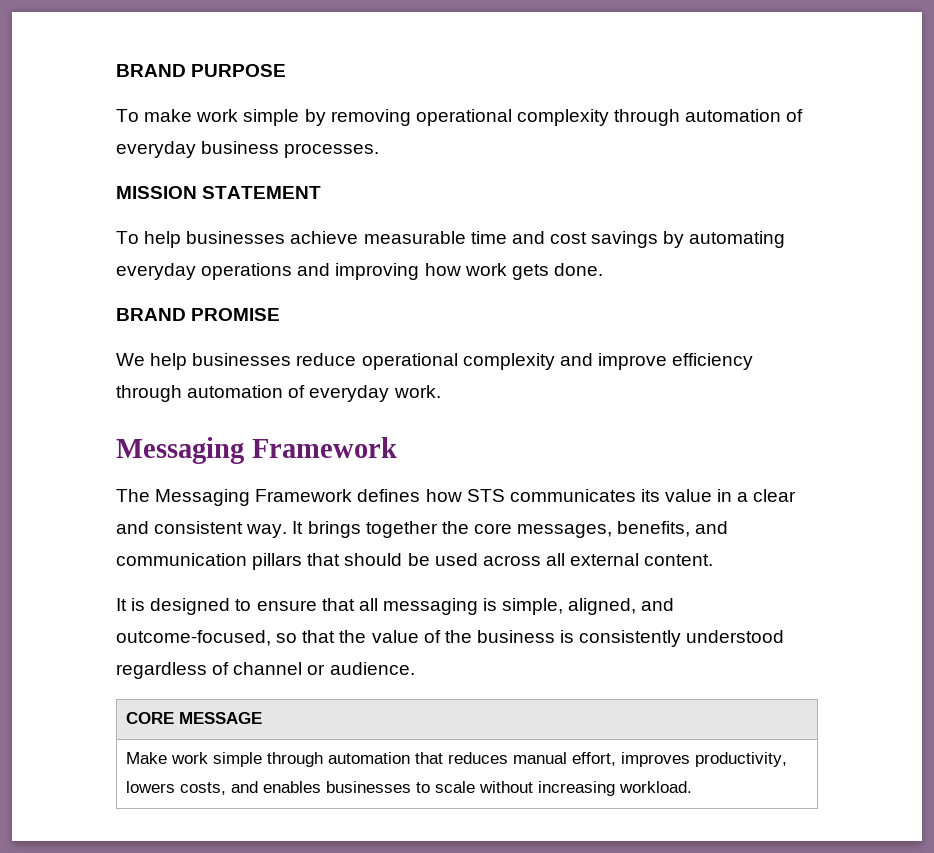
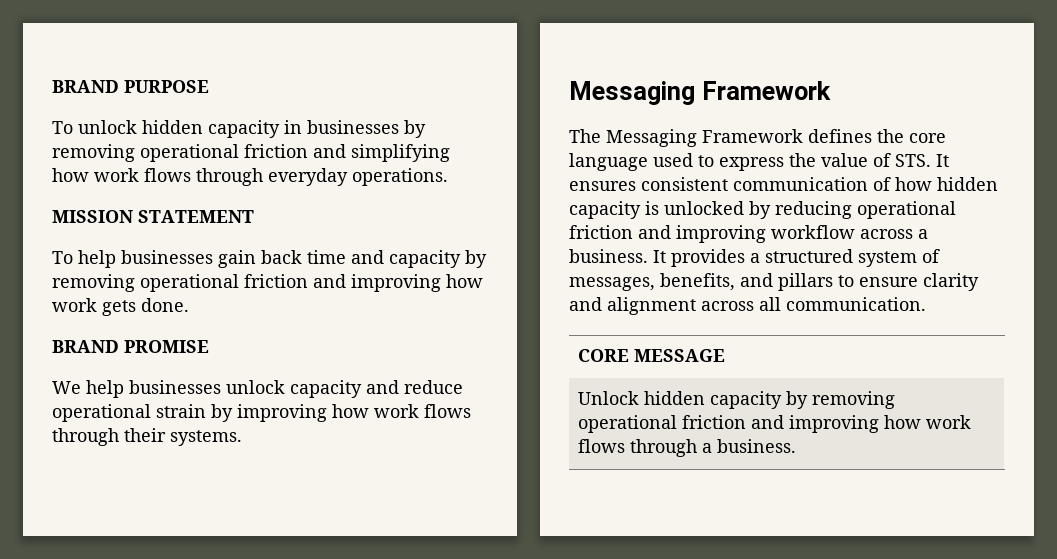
- To make work simple by removing operational complexity through automation of everyday business processes.
+ To unlock hidden capacity in businesses by removing operational friction and simplifying how work flows through everyday operations.
- To help businesses achieve measurable time and cost savings by automating everyday operations and improving how work gets done.
+ To help businesses gain back time and capacity by removing operational friction and improving how work gets done.
- We help businesses reduce operational complexity and improve efficiency through automation of everyday work.
+ We help businesses unlock capacity and reduce operational strain by improving how work flows through their systems.
- The Messaging Framework defines how STS communicates its value in a clear and consistent way. It brings together the core messages, benefits, and communication pillars that should be used across all external content.
- It is designed to ensure that all messaging is simple, aligned, and outcome-focused, so that the value of the business is consistently understood regardless of channel or audience.
+ The Messaging Framework defines the core language used to express the value of STS. It ensures consistent communication of how hidden capacity is unlocked by reducing operational friction and improving workflow across a business. It provides a structured system of messages, benefits, and pillars to ensure clarity and alignment across all communication.
  CORE MESSAGE
- Make work simple through automation that reduces manual effort, improves productivity, lowers costs, and enables businesses to scale without increasing workload.
+ Unlock hidden capacity by removing operational friction and improving how work flows through a business.

